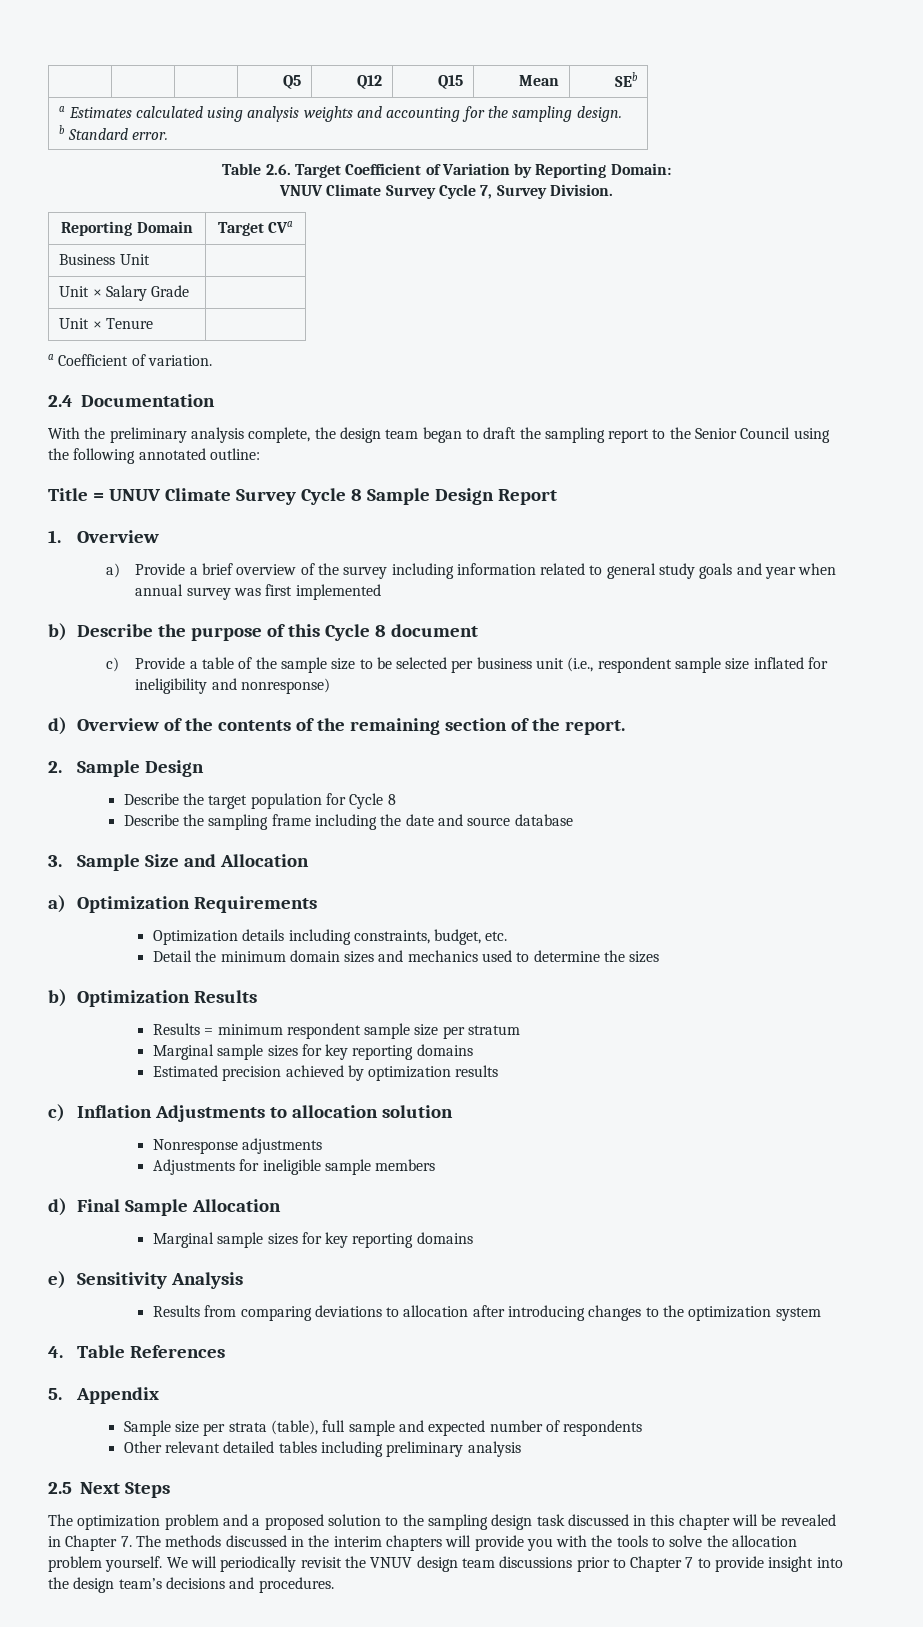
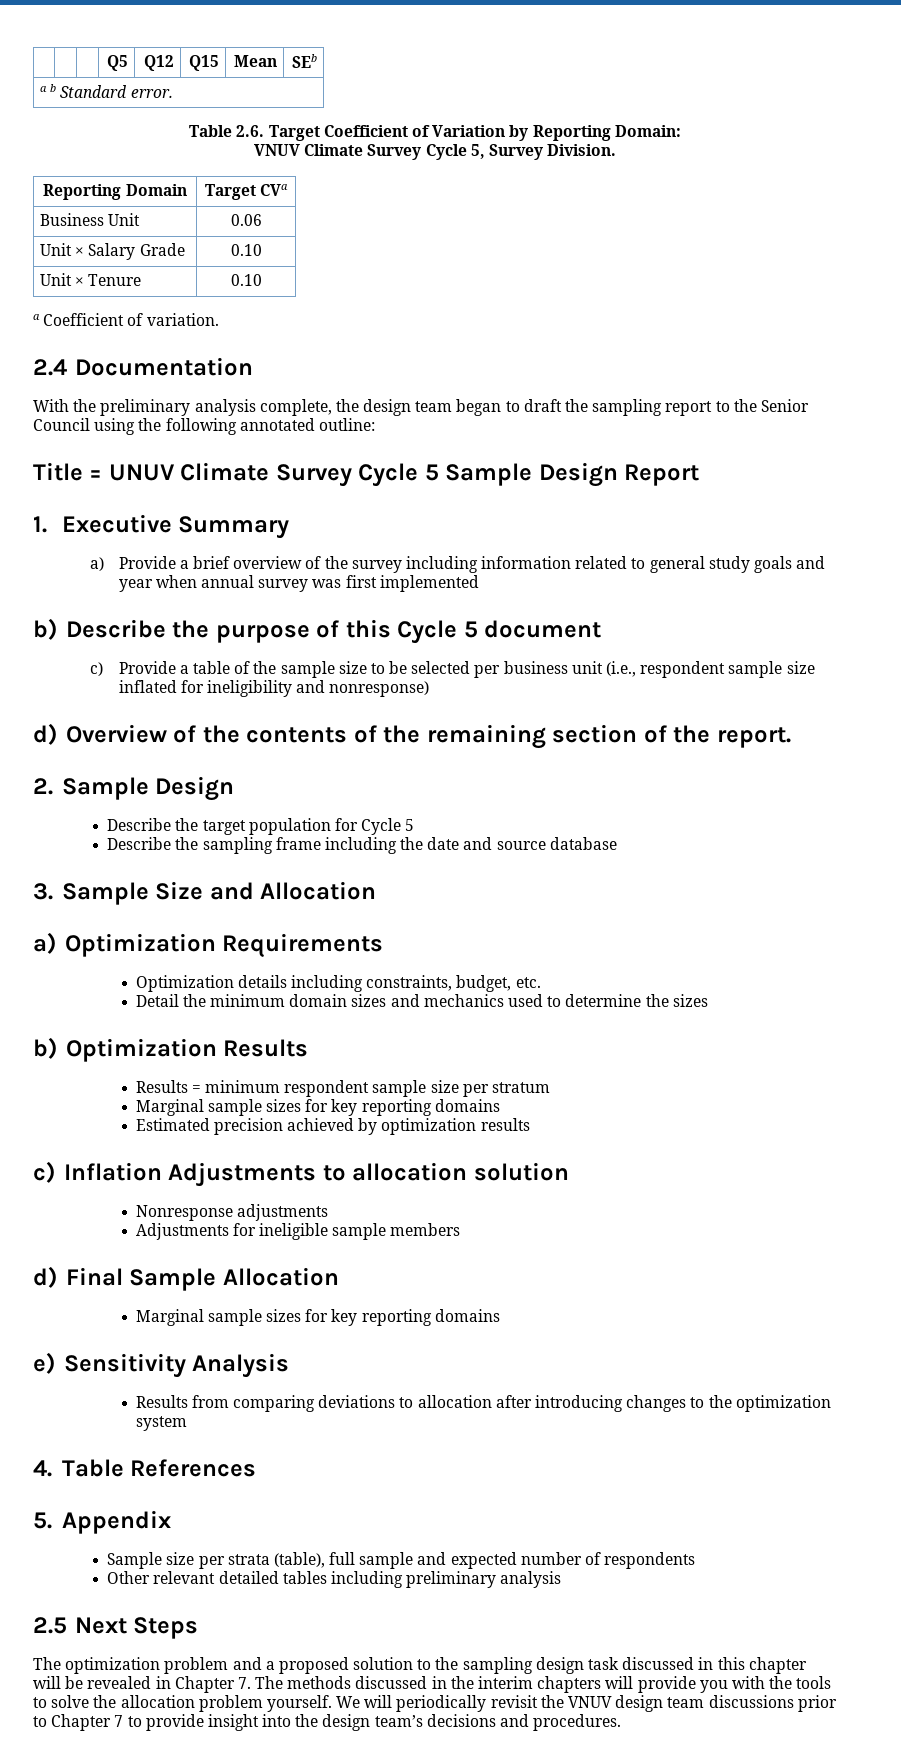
- a Estimates calculated using analysis weights and accounting for the sampling design.
- b Standard error.
+ a b Standard error.
- VNUV Climate Survey Cycle 7, Survey Division.
+ VNUV Climate Survey Cycle 5, Survey Division.
- Business Unit |
+ Business Unit | 0.06
- Unit × Salary Grade |
+ Unit × Salary Grade | 0.10
- Unit × Tenure |
+ Unit × Tenure | 0.10
- Title = UNUV Climate Survey Cycle 8 Sample Design Report
+ Title = UNUV Climate Survey Cycle 5 Sample Design Report
- 1. Overview
+ 1. Executive Summary
- b) Describe the purpose of this Cycle 8 document
+ b) Describe the purpose of this Cycle 5 document
- Describe the target population for Cycle 8
+ Describe the target population for Cycle 5

